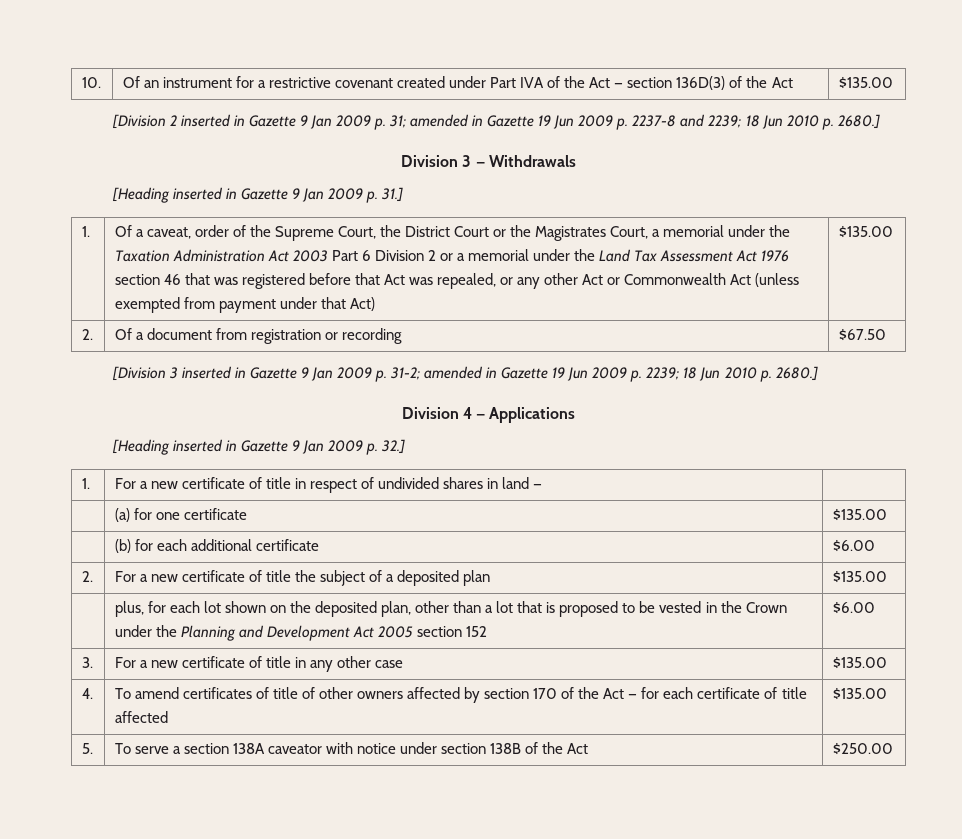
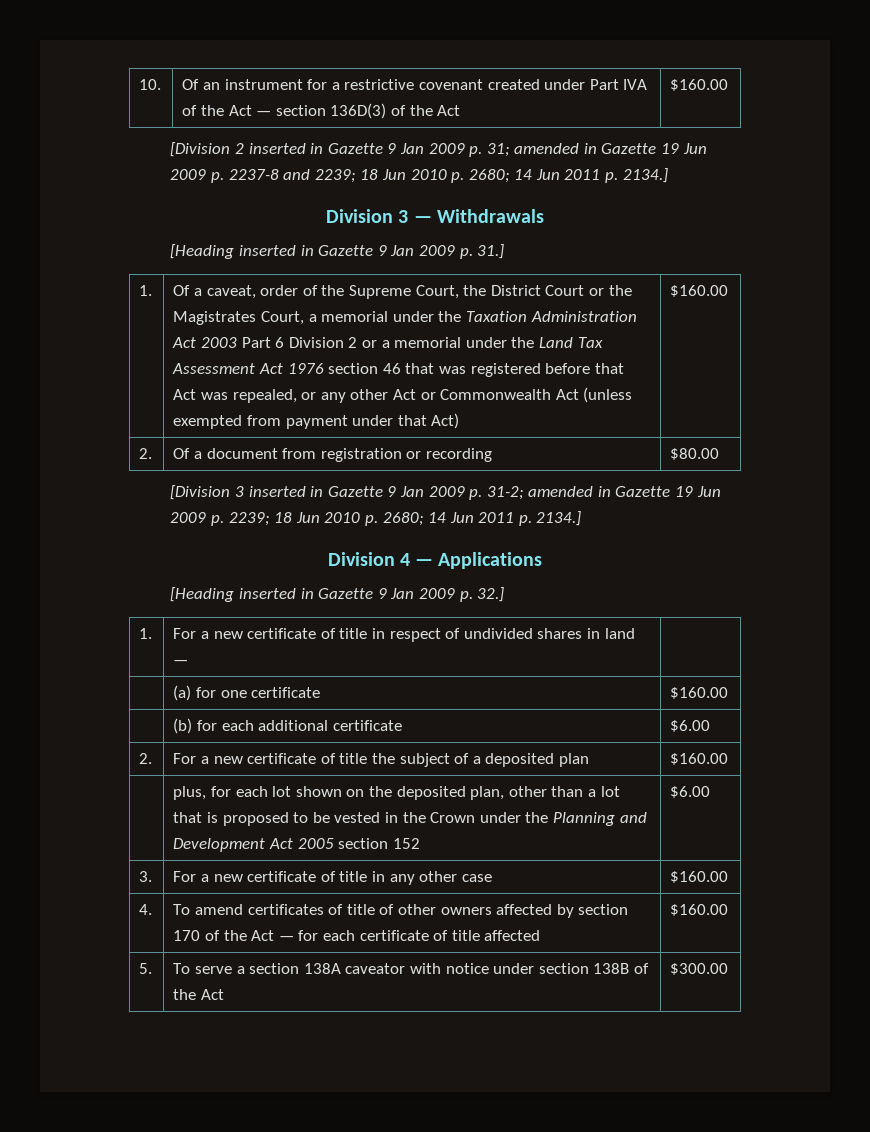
- 10. | Of an instrument for a restrictive covenant created under Part IVA of the Act — section 136D(3) of the Act | $135.00
+ 10. | Of an instrument for a restrictive covenant created under Part IVA of the Act — section 136D(3) of the Act | $160.00
- [Division 2 inserted in Gazette 9 Jan 2009 p. 31; amended in Gazette 19 Jun 2009 p. 2237-8 and 2239; 18 Jun 2010 p. 2680.]
+ [Division 2 inserted in Gazette 9 Jan 2009 p. 31; amended in Gazette 19 Jun 2009 p. 2237-8 and 2239; 18 Jun 2010 p. 2680; 14 Jun 2011 p. 2134.]
- Of a caveat, order of the Supreme Court, the District Court or the Magistrates Court, a memorial under the Taxation Administration Act 2003 Part 6 Division 2 or a memorial under the Land Tax Assessment Act 1976 section 46 that was registered before that Act was repealed, or any other Act or Commonwealth Act (unless exempted from payment under that Act) | $135.00
+ Of a caveat, order of the Supreme Court, the District Court or the Magistrates Court, a memorial under the Taxation Administration Act 2003 Part 6 Division 2 or a memorial under the Land Tax Assessment Act 1976 section 46 that was registered before that Act was repealed, or any other Act or Commonwealth Act (unless exempted from payment under that Act) | $160.00
- 2. | Of a document from registration or recording | $67.50
+ 2. | Of a document from registration or recording | $80.00
- [Division 3 inserted in Gazette 9 Jan 2009 p. 31-2; amended in Gazette 19 Jun 2009 p. 2239; 18 Jun 2010 p. 2680.]
+ [Division 3 inserted in Gazette 9 Jan 2009 p. 31-2; amended in Gazette 19 Jun 2009 p. 2239; 18 Jun 2010 p. 2680; 14 Jun 2011 p. 2134.]
- | (a) for one certificate | $135.00
+ | (a) for one certificate | $160.00
- 2. | For a new certificate of title the subject of a deposited plan | $135.00
+ 2. | For a new certificate of title the subject of a deposited plan | $160.00
- 3. | For a new certificate of title in any other case | $135.00
+ 3. | For a new certificate of title in any other case | $160.00
- 4. | To amend certificates of title of other owners affected by section 170 of the Act — for each certificate of title affected | $135.00
+ 4. | To amend certificates of title of other owners affected by section 170 of the Act — for each certificate of title affected | $160.00
- 5. | To serve a section 138A caveator with notice under section 138B of the Act | $250.00
+ 5. | To serve a section 138A caveator with notice under section 138B of the Act | $300.00

